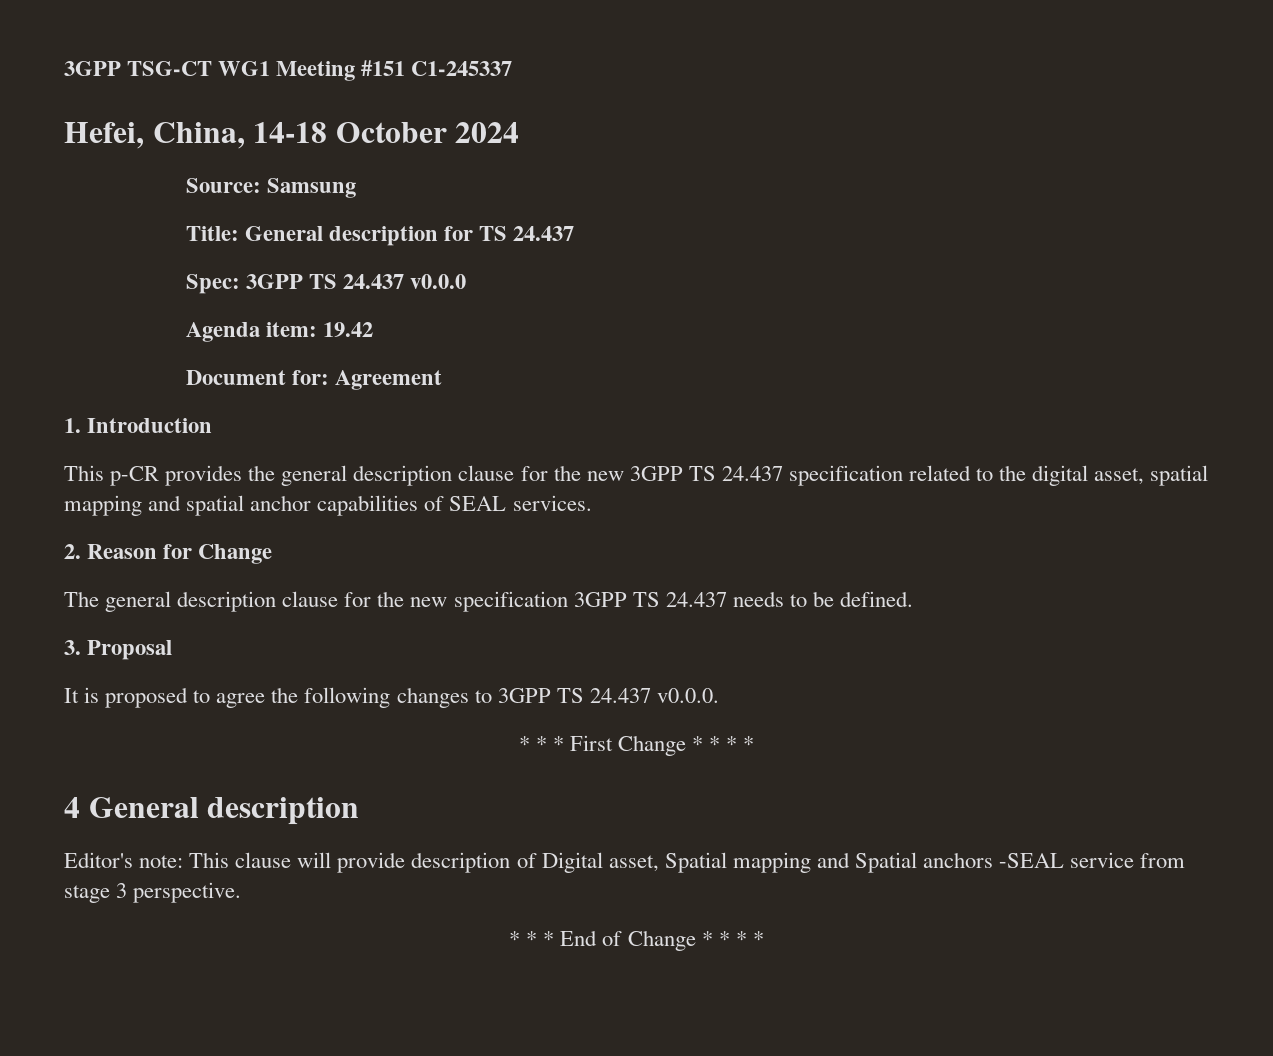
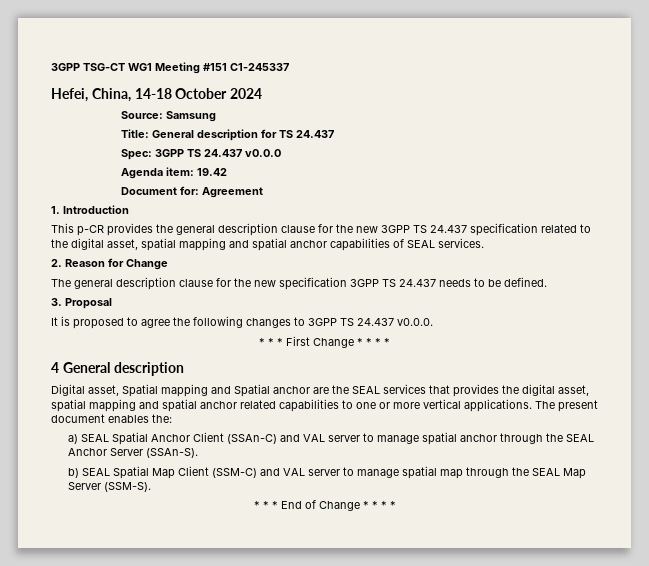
- Editor's note: This clause will provide description of Digital asset, Spatial mapping and Spatial anchors -SEAL service from stage 3 perspective.
+ Digital asset, Spatial mapping and Spatial anchor are the SEAL services that provides the digital asset, spatial mapping and spatial anchor related capabilities to one or more vertical applications. The present document enables the:
+ a) SEAL Spatial Anchor Client (SSAn-C) and VAL server to manage spatial anchor through the SEAL Anchor Server (SSAn-S).
+ b) SEAL Spatial Map Client (SSM-C) and VAL server to manage spatial map through the SEAL Map Server (SSM-S).

